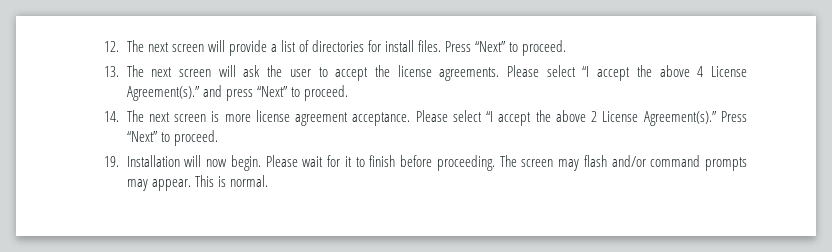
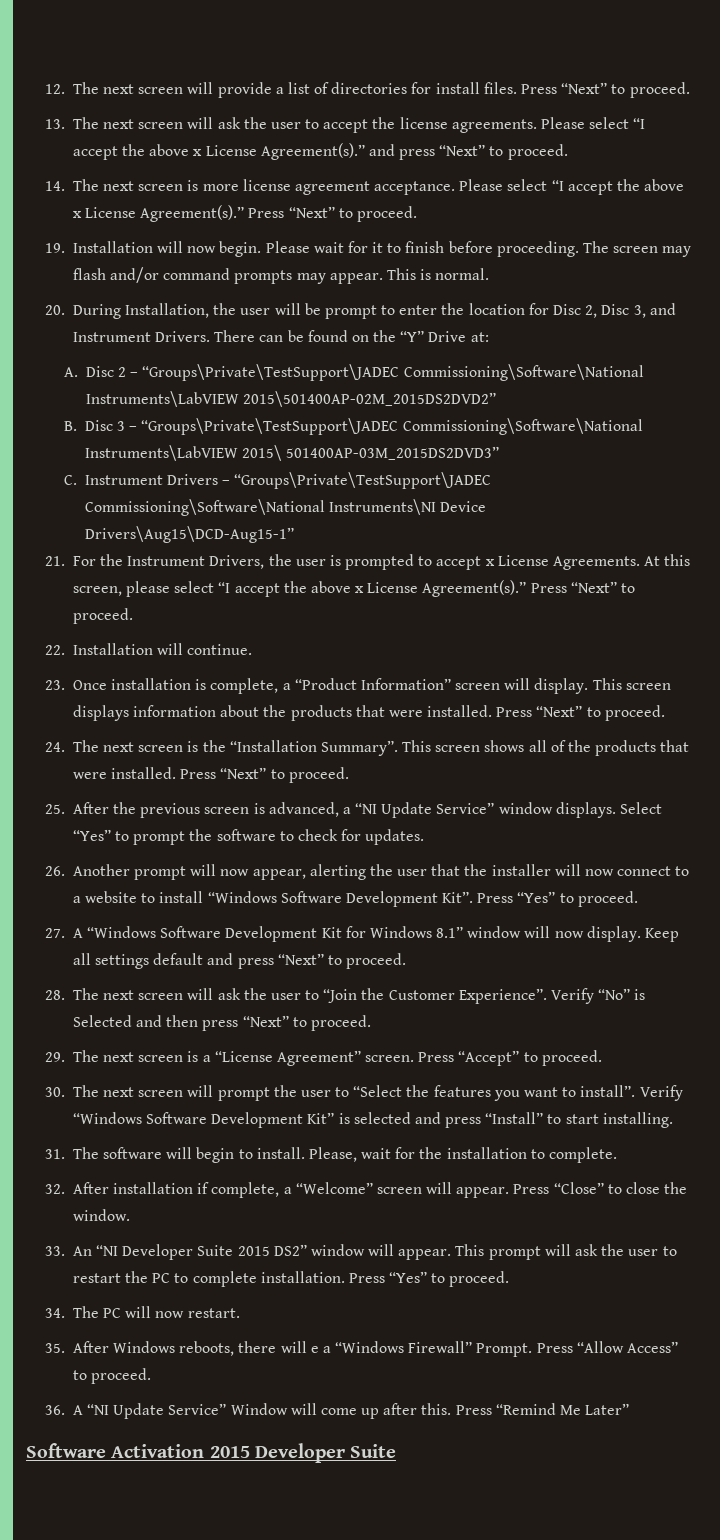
- Please select “I accept the above 4 License Agreement(s).” and press “Next” to proceed.
+ Please select “I accept the above x License Agreement(s).” and press “Next” to proceed.
- 14. The next screen is more license agreement acceptance. Please select “I accept the above 2 License Agreement(s).”
+ 14. The next screen is more license agreement acceptance. Please select “I accept the above x License Agreement(s).”
+ 20. During Installation, the user will be prompt to enter the location for Disc 2, Disc 3, and Instrument Drivers. There can be found on the “Y” Drive at:
+ A. Disc 2 – “Groups\Private\TestSupport\JADEC Commissioning\Software\National Instruments\LabVIEW 2015\501400AP-02M_2015DS2DVD2”
+ B. Disc 3 – “Groups\Private\TestSupport\JADEC Commissioning\Software\National Instruments\LabVIEW 2015\ 501400AP-03M_2015DS2DVD3”
+ C. Instrument Drivers – “Groups\Private\TestSupport\JADEC Commissioning\Software\National Instruments\NI Device Drivers\Aug15\DCD-Aug15-1”
+ 21. For the Instrument Drivers, the user is prompted to accept x License Agreements. At this screen, please select “I accept the above x License Agreement(s).” Press “Next” to proceed.
+ 22. Installation will continue.
+ 23. Once installation is complete, a “Product Information” screen will display. This screen displays information about the products that were installed. Press “Next” to proceed.
+ 24. The next screen is the “Installation Summary”. This screen shows all of the products that were installed. Press “Next” to proceed.
+ 25. After the previous screen is advanced, a “NI Update Service” window displays. Select “Yes” to prompt the software to check for updates.
+ 26. Another prompt will now appear, alerting the user that the installer will now connect to a website to install “Windows Software Development Kit”. Press “Yes” to proceed.
+ 27. A “Windows Software Development Kit for Windows 8.1” window will now display. Keep all settings default and press “Next” to proceed.
+ 28. The next screen will ask the user to “Join the Customer Experience”. Verify “No” is Selected and then press “Next” to proceed.
+ 29. The next screen is a “License Agreement” screen. Press “Accept” to proceed.
+ 30. The next screen will prompt the user to “Select the features you want to install”. Verify “Windows Software Development Kit” is selected and press “Install” to start installing.
+ 31. The software will begin to install. Please, wait for the installation to complete.
+ 32. After installation if complete, a “Welcome” screen will appear. Press “Close” to close the window.
+ 33. An “NI Developer Suite 2015 DS2” window will appear. This prompt will ask the user to restart the PC to complete installation. Press “Yes” to proceed.
+ 34. The PC will now restart.
+ 35. After Windows reboots, there will e a “Windows Firewall” Prompt. Press “Allow Access” to proceed.
+ 36. A “NI Update Service” Window will come up after this. Press “Remind Me Later”
+ Software Activation 2015 Developer Suite

